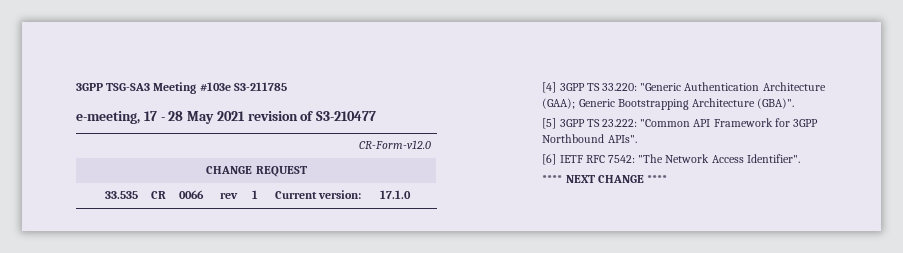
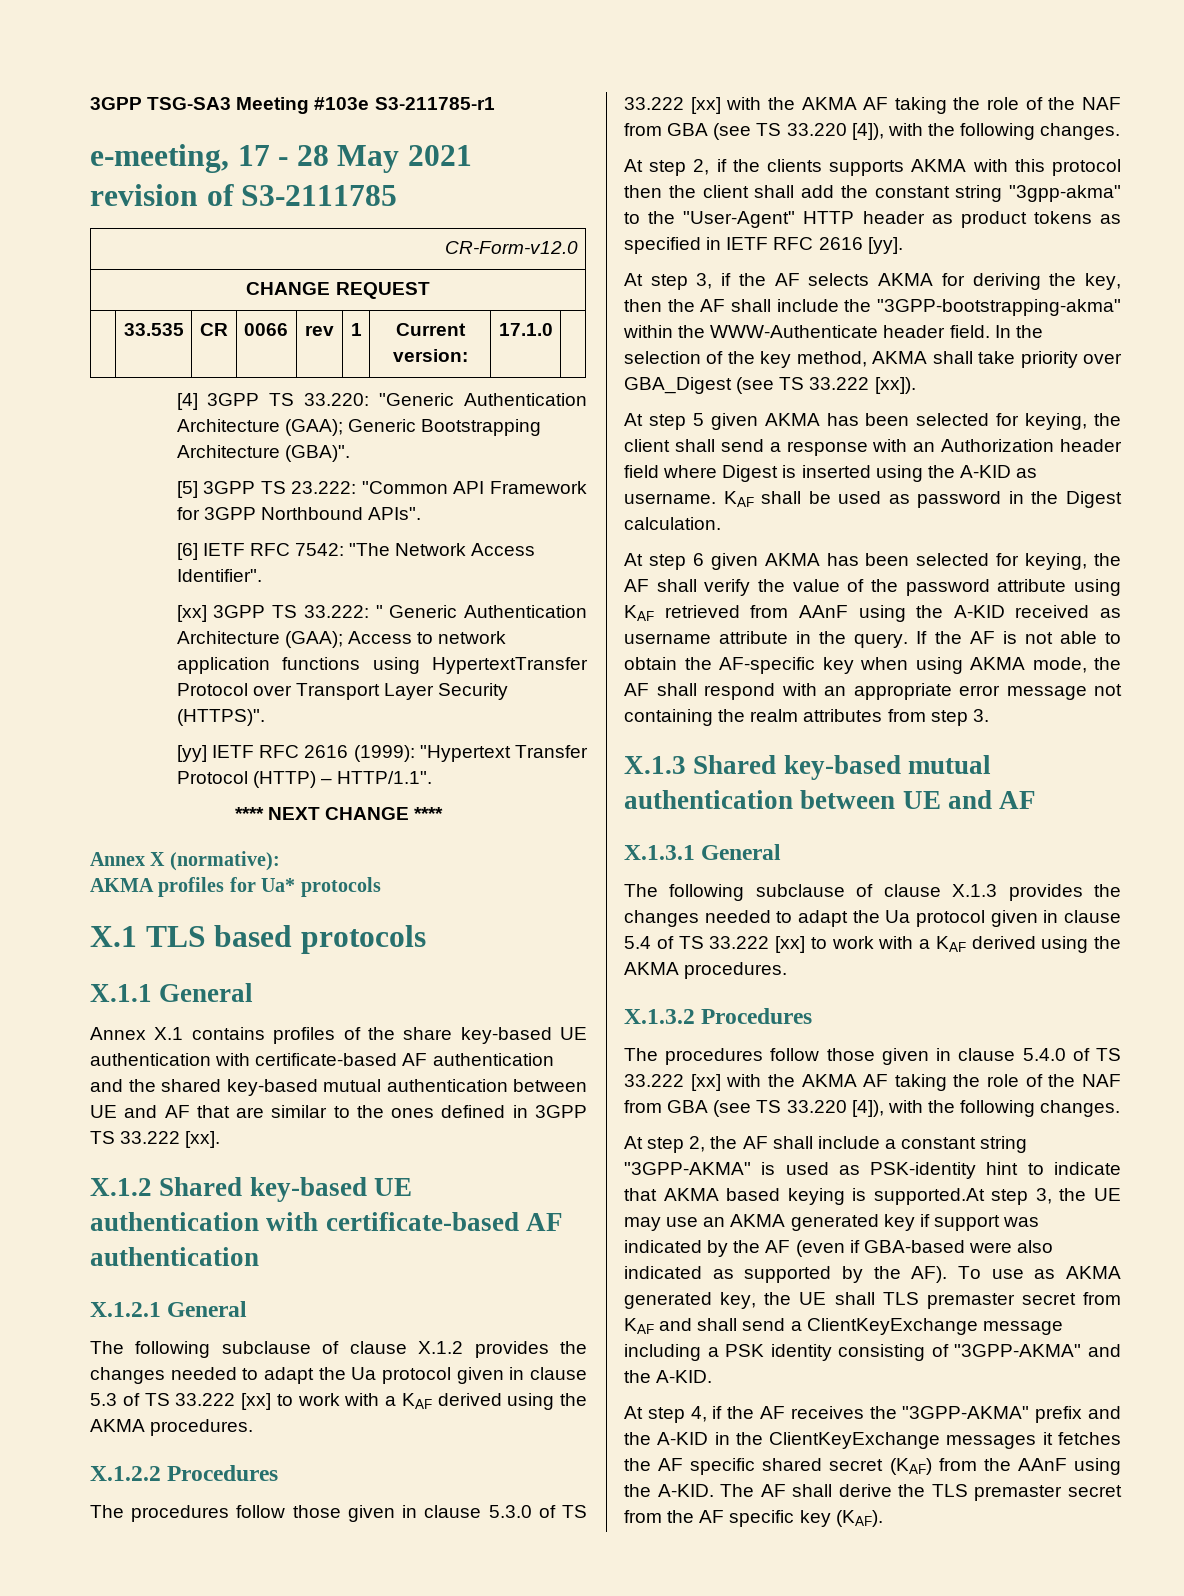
- 3GPP TSG-SA3 Meeting #103e S3-211785
+ 3GPP TSG-SA3 Meeting #103e S3-211785-r1
- e-meeting, 17 - 28 May 2021 revision of S3-210477
+ e-meeting, 17 - 28 May 2021 revision of S3-2111785
+ [xx] 3GPP TS 33.222: " Generic Authentication Architecture (GAA); Access to network application functions using HypertextTransfer Protocol over Transport Layer Security (HTTPS)".
+ [yy] IETF RFC 2616 (1999): "Hypertext Transfer Protocol (HTTP) – HTTP/1.1".
  **** NEXT CHANGE ****
+ Annex X (normative):
+ AKMA profiles for Ua* protocols
+ X.1 TLS based protocols
+ X.1.1 General
+ Annex X.1 contains profiles of the share key-based UE authentication with certificate-based AF authentication and the shared key-based mutual authentication between UE and AF that are similar to the ones defined in 3GPP TS 33.222 [xx].
+ X.1.2 Shared key-based UE authentication with certificate-based AF authentication
+ X.1.2.1 General
+ The following subclause of clause X.1.2 provides the changes needed to adapt the Ua protocol given in clause 5.3 of TS 33.222 [xx] to work with a KAF derived using the AKMA procedures.
+ X.1.2.2 Procedures
+ The procedures follow those given in clause 5.3.0 of TS 33.222 [xx] with the AKMA AF taking the role of the NAF from GBA (see TS 33.220 [4]), with the following changes.
+ At step 2, if the clients supports AKMA with this protocol then the client shall add the constant string "3gpp-akma" to the "User-Agent" HTTP header as product tokens as specified in IETF RFC 2616 [yy].
+ At step 3, if the AF selects AKMA for deriving the key, then the AF shall include the "3GPP-bootstrapping-akma" within the WWW-Authenticate header field. In the selection of the key method, AKMA shall take priority over GBA_Digest (see TS 33.222 [xx]).
+ At step 5 given AKMA has been selected for keying, the client shall send a response with an Authorization header field where Digest is inserted using the A-KID as username. KAF shall be used as password in the Digest calculation.
+ At step 6 given AKMA has been selected for keying, the AF shall verify the value of the password attribute using KAF retrieved from AAnF using the A-KID received as username attribute in the query. If the AF is not able to obtain the AF-specific key when using AKMA mode, the AF shall respond with an appropriate error message not containing the realm attributes from step 3.
+ X.1.3 Shared key-based mutual authentication between UE and AF
+ X.1.3.1 General
+ The following subclause of clause X.1.3 provides the changes needed to adapt the Ua protocol given in clause 5.4 of TS 33.222 [xx] to work with a KAF derived using the AKMA procedures.
+ X.1.3.2 Procedures
+ The procedures follow those given in clause 5.4.0 of TS 33.222 [xx] with the AKMA AF taking the role of the NAF from GBA (see TS 33.220 [4]), with the following changes.
+ At step 2, the AF shall include a constant string "3GPP-AKMA" is used as PSK-identity hint to indicate that AKMA based keying is supported.At step 3, the UE may use an AKMA generated key if support was indicated by the AF (even if GBA-based were also indicated as supported by the AF). To use as AKMA generated key, the UE shall TLS premaster secret from KAF and shall send a ClientKeyExchange message including a PSK identity consisting of "3GPP-AKMA" and the A-KID.
+ At step 4, if the AF receives the "3GPP-AKMA" prefix and the A-KID in the ClientKeyExchange messages it fetches the AF specific shared secret (KAF) from the AAnF using the A-KID. The AF shall derive the TLS premaster secret from the AF specific key (KAF).

